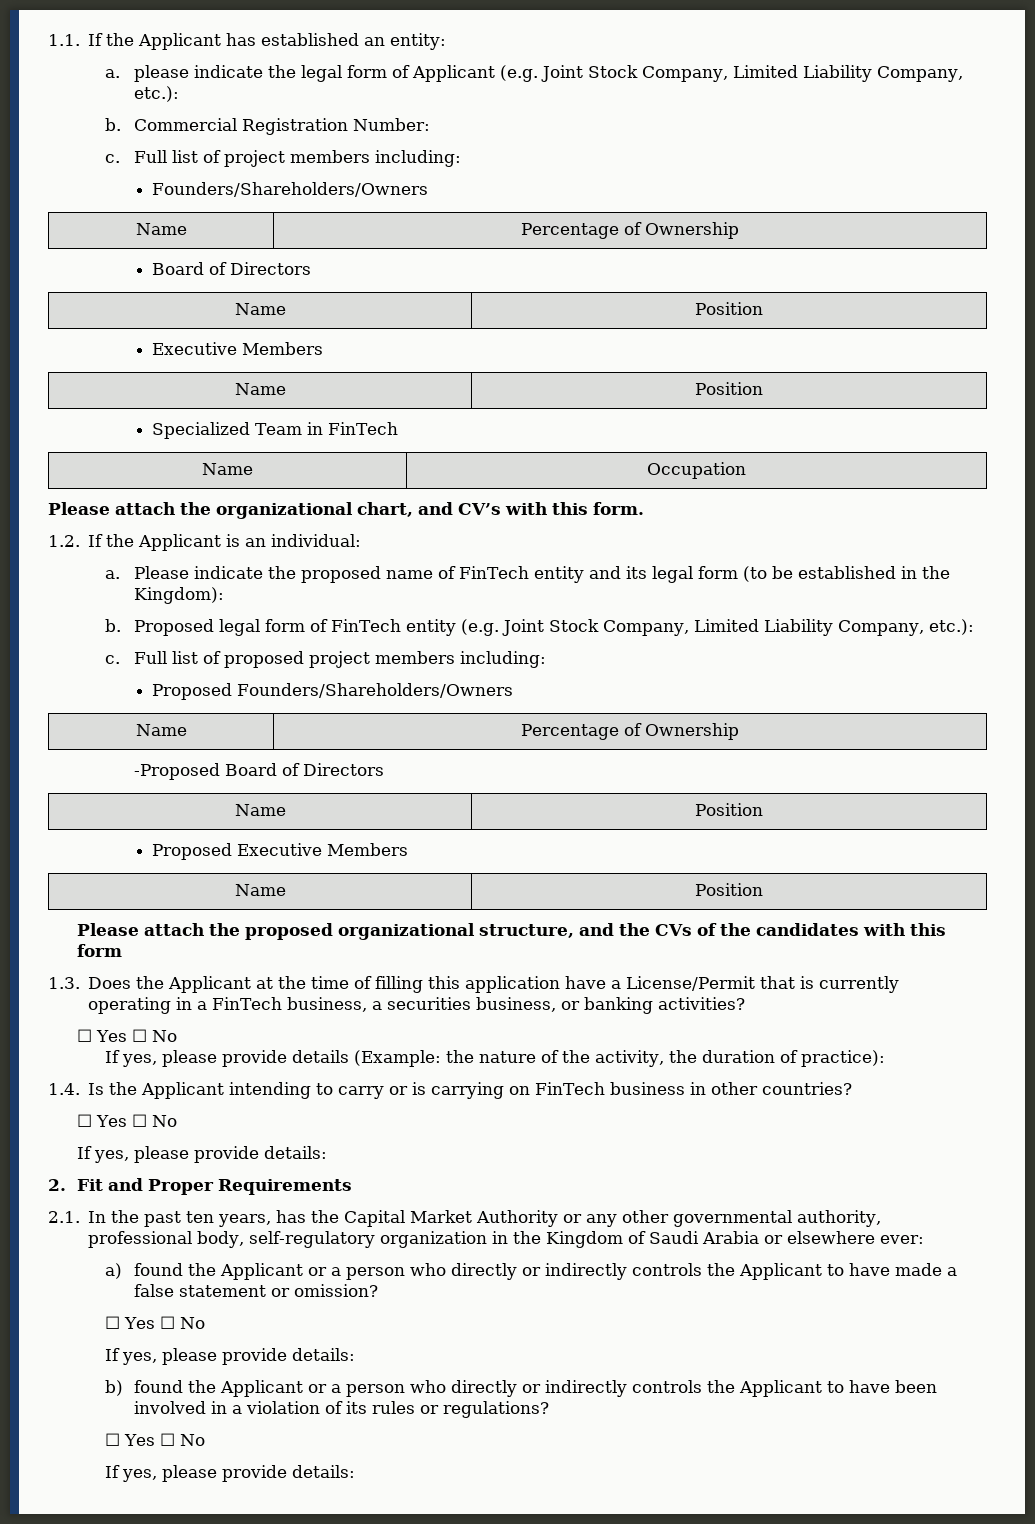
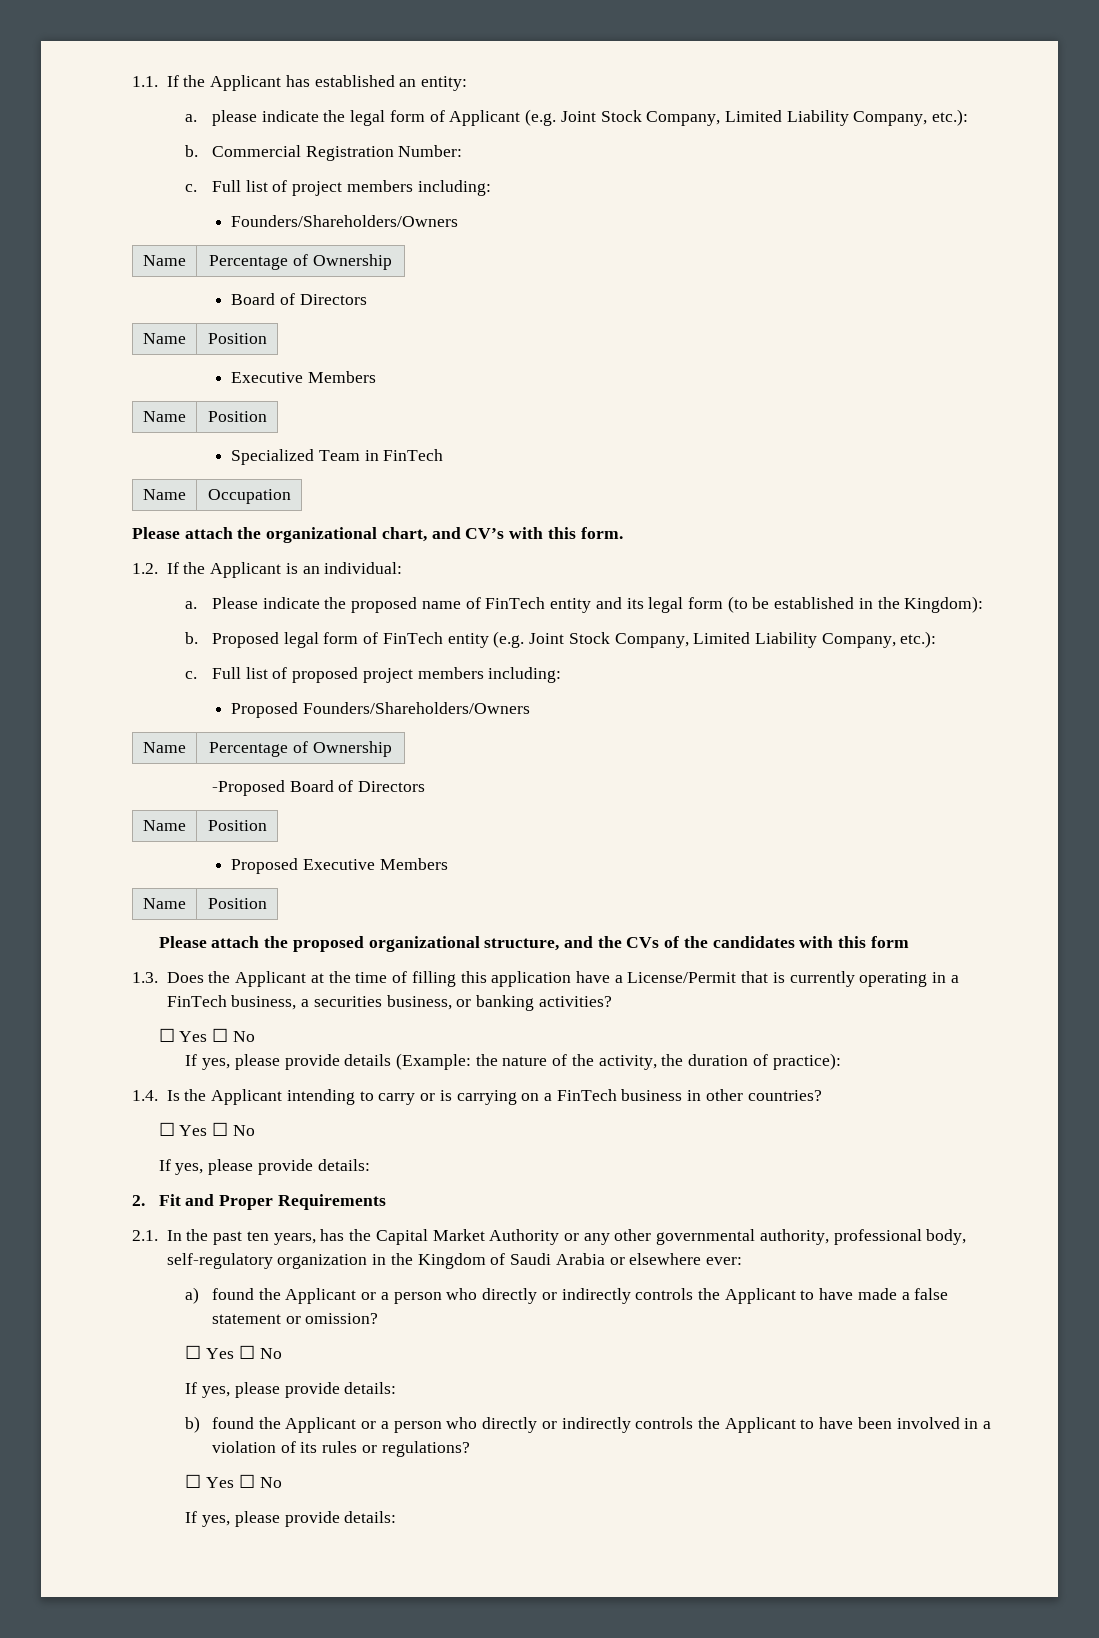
- 1.4. Is the Applicant intending to carry or is carrying on FinTech business in other countries?
+ 1.4. Is the Applicant intending to carry or is carrying on a FinTech business in other countries?

